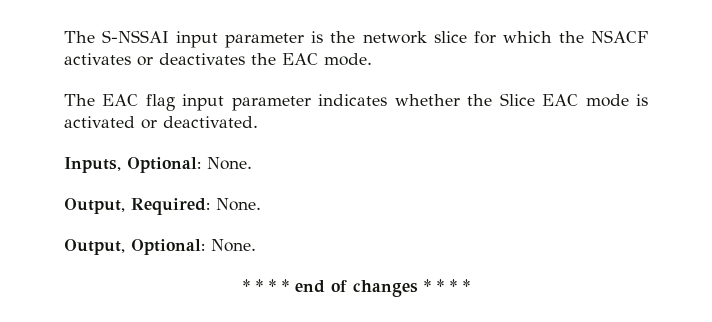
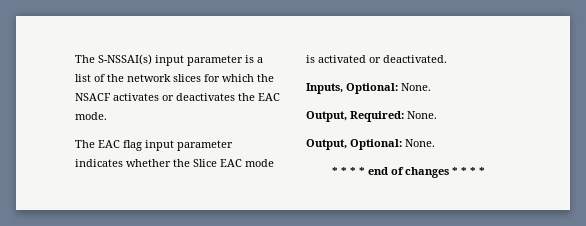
- The S-NSSAI input parameter is the network slice for which the NSACF activates or deactivates the EAC mode.
+ The S-NSSAI(s) input parameter is a list of the network slices for which the NSACF activates or deactivates the EAC mode.

